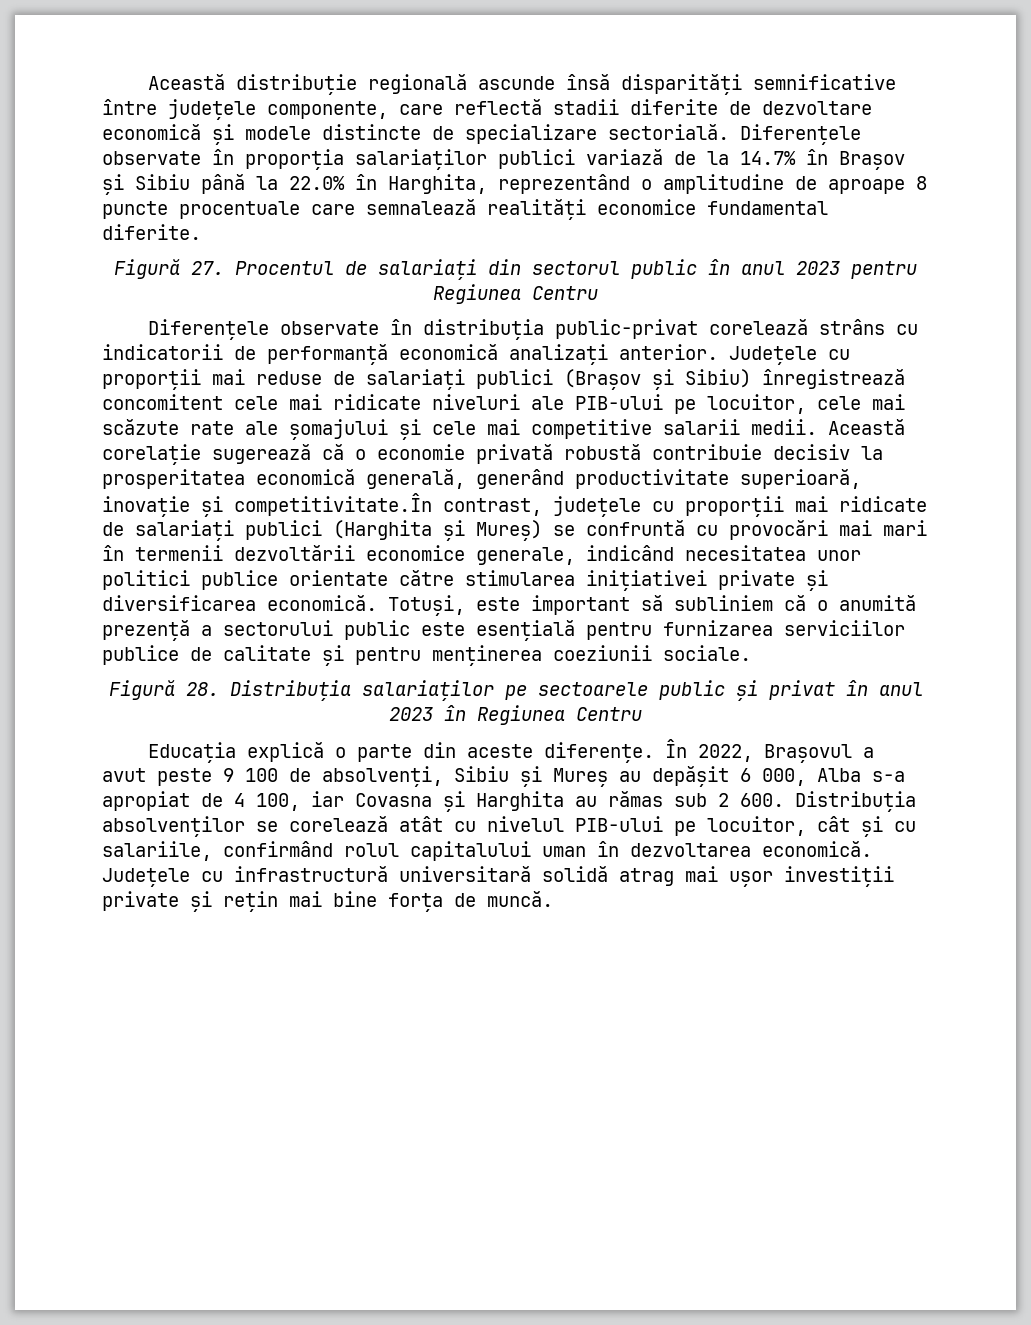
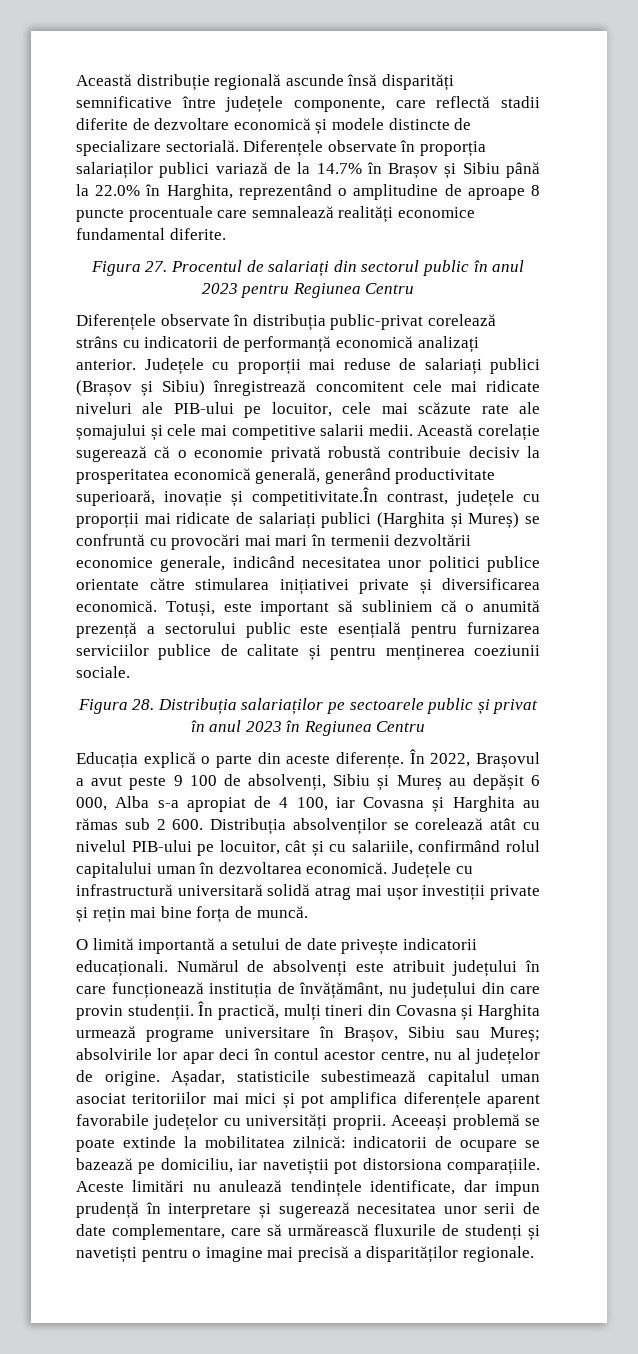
- Figură 27. Procentul de salariați din sectorul public în anul 2023 pentru Regiunea Centru
+ Figura 27. Procentul de salariați din sectorul public în anul 2023 pentru Regiunea Centru
- Figură 28. Distribuția salariaților pe sectoarele public și privat în anul 2023 în Regiunea Centru
+ Figura 28. Distribuția salariaților pe sectoarele public și privat în anul 2023 în Regiunea Centru
+ O limită importantă a setului de date privește indicatorii educaționali. Numărul de absolvenți este atribuit județului în care funcționează instituția de învățământ, nu județului din care provin studenții. În practică, mulți tineri din Covasna și Harghita urmează programe universitare în Brașov, Sibiu sau Mureș; absolvirile lor apar deci în contul acestor centre, nu al județelor de origine. Așadar, statisticile subestimează capitalul uman asociat teritoriilor mai mici și pot amplifica diferențele aparent favorabile județelor cu universități proprii. Aceeași problemă se poate extinde la mobilitatea zilnică: indicatorii de ocupare se bazează pe domiciliu, iar navetiștii pot distorsiona comparațiile. Aceste limitări nu anulează tendințele identificate, dar impun prudență în interpretare și sugerează necesitatea unor serii de date complementare, care să urmărească fluxurile de studenți și navetiști pentru o imagine mai precisă a disparităților regionale.

